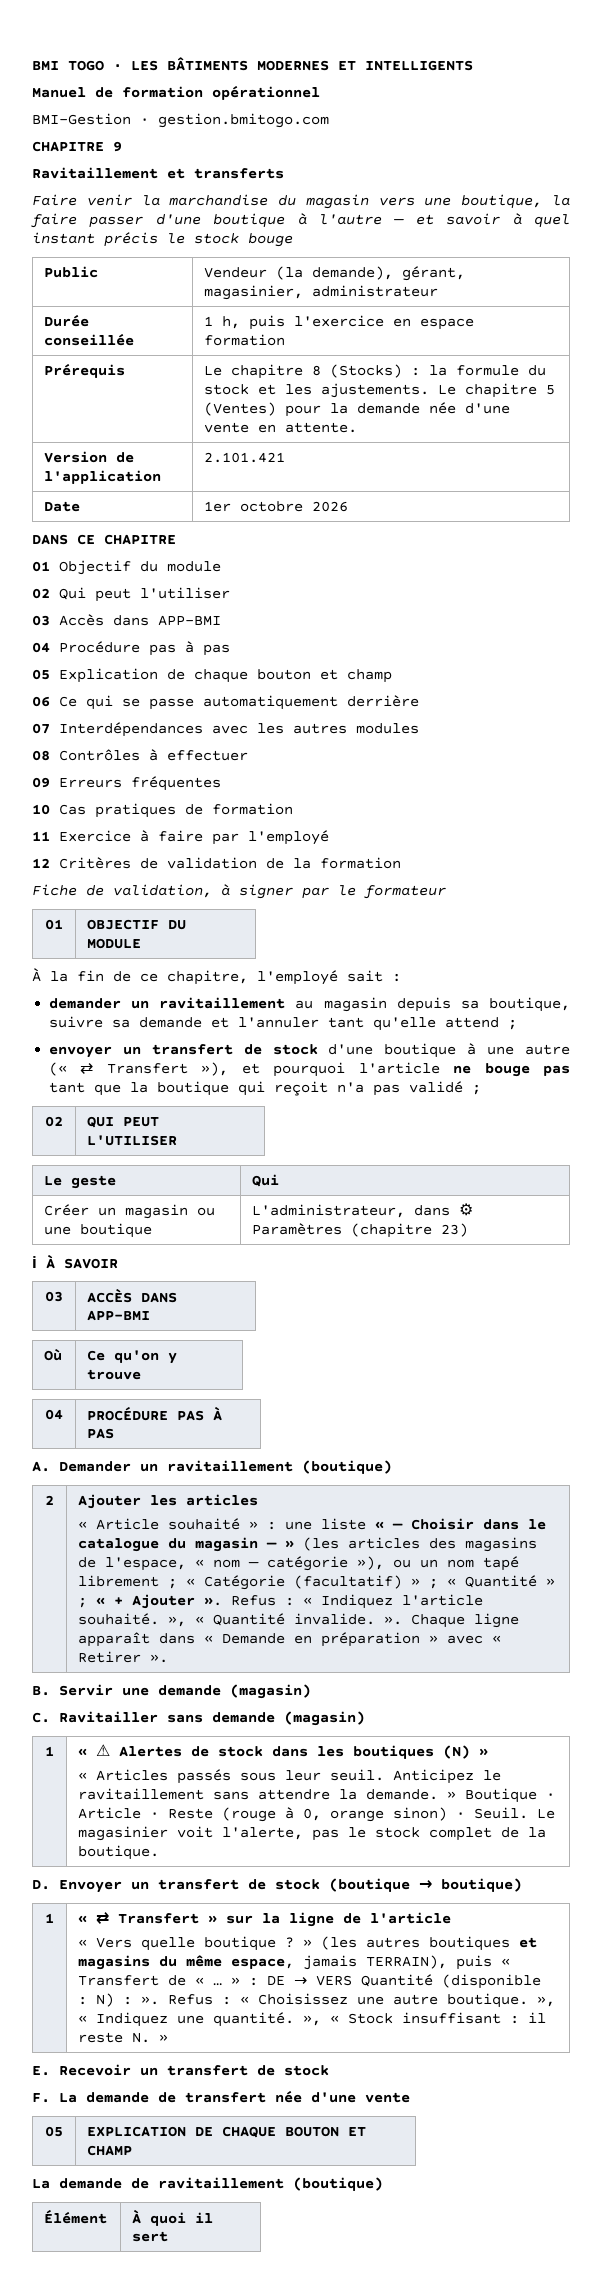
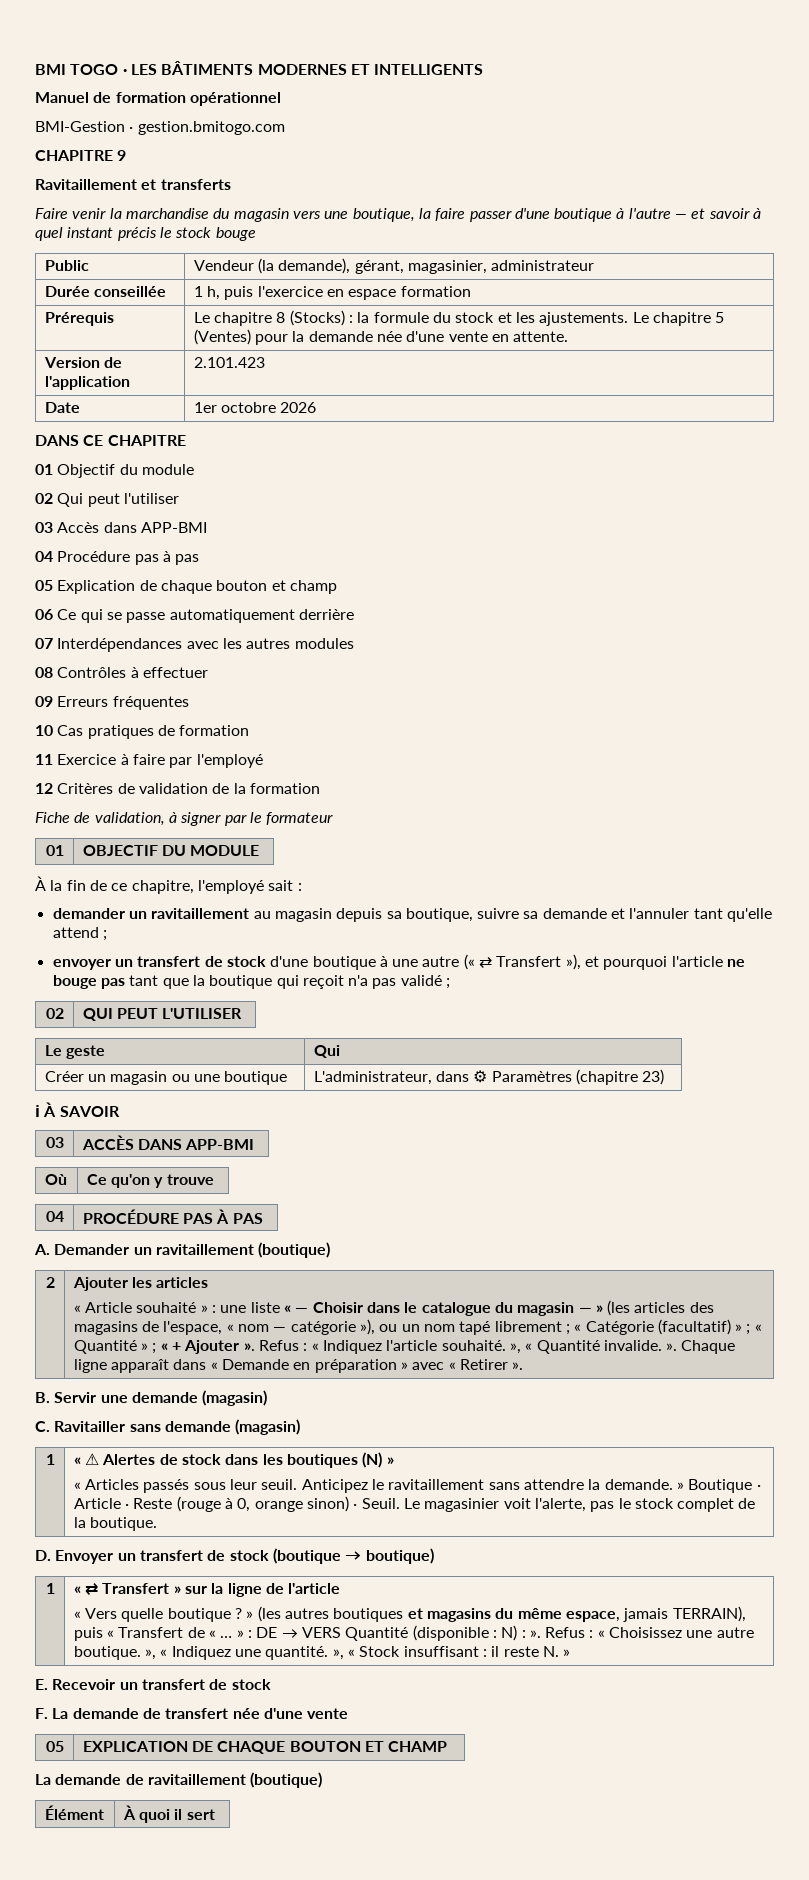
- Version de l'application | 2.101.421
+ Version de l'application | 2.101.423

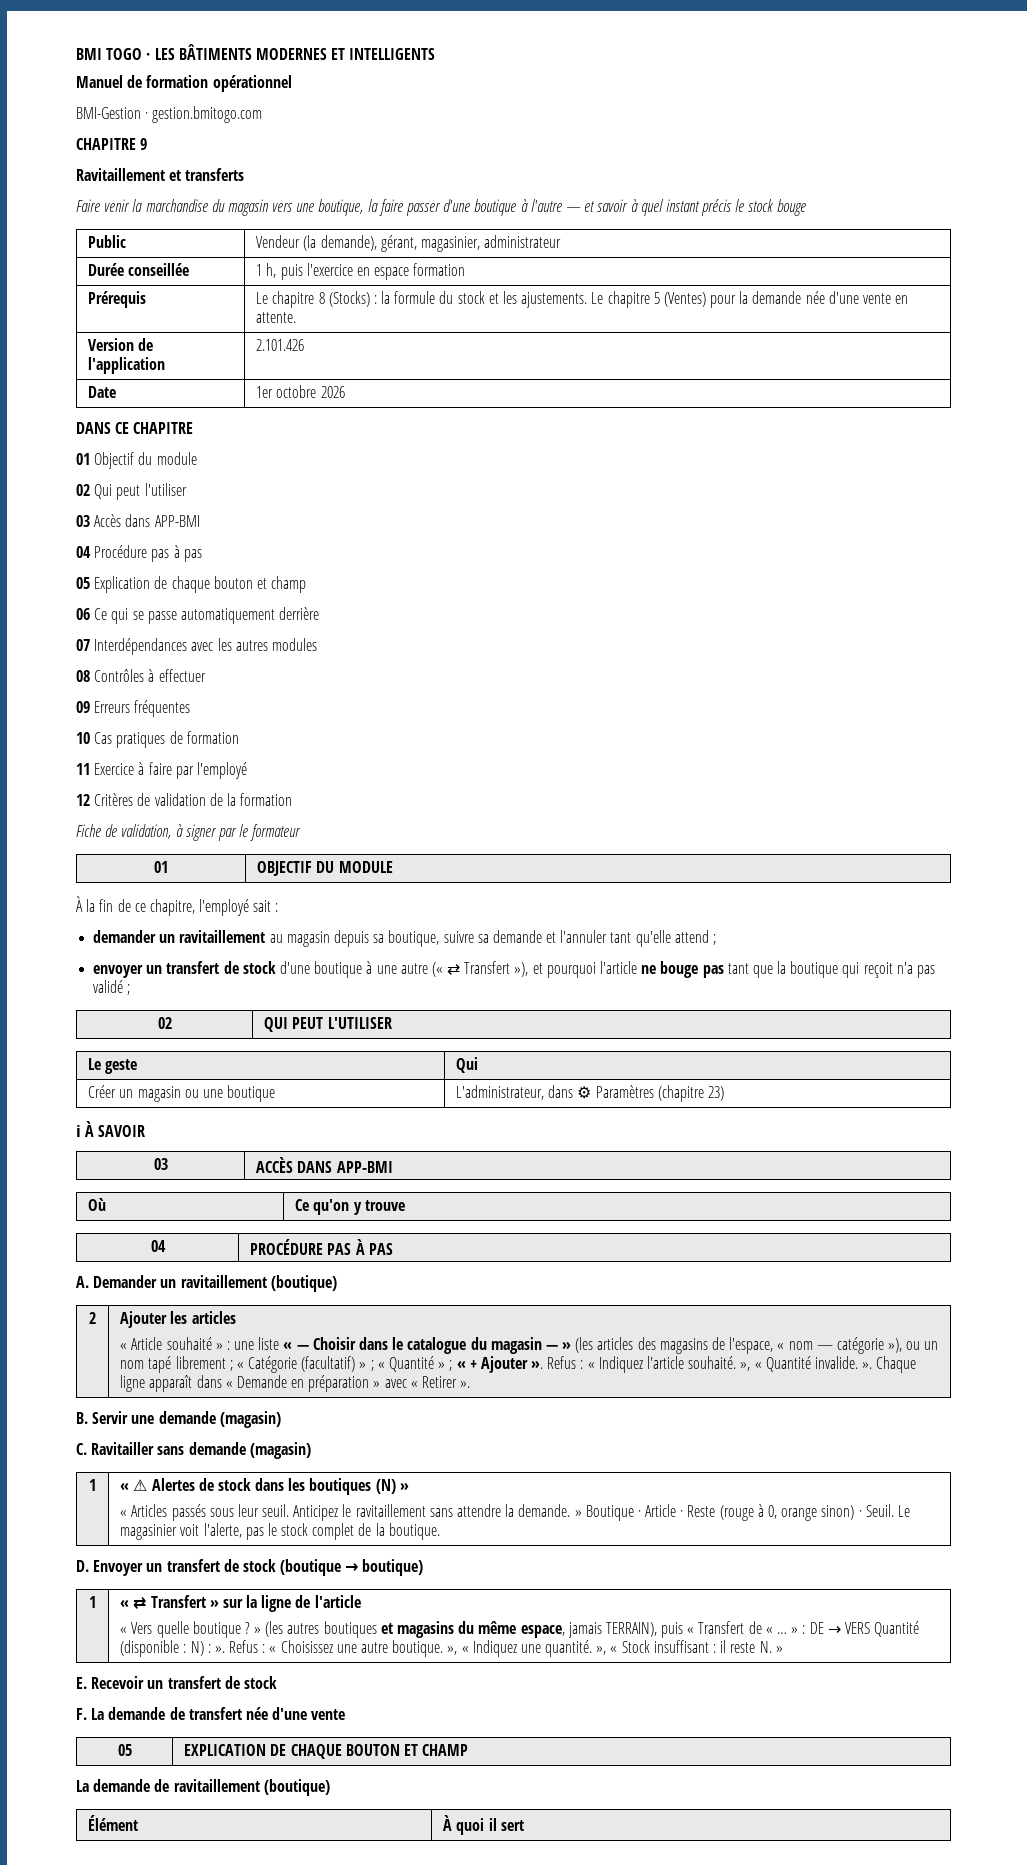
- Version de l'application | 2.101.423
+ Version de l'application | 2.101.426

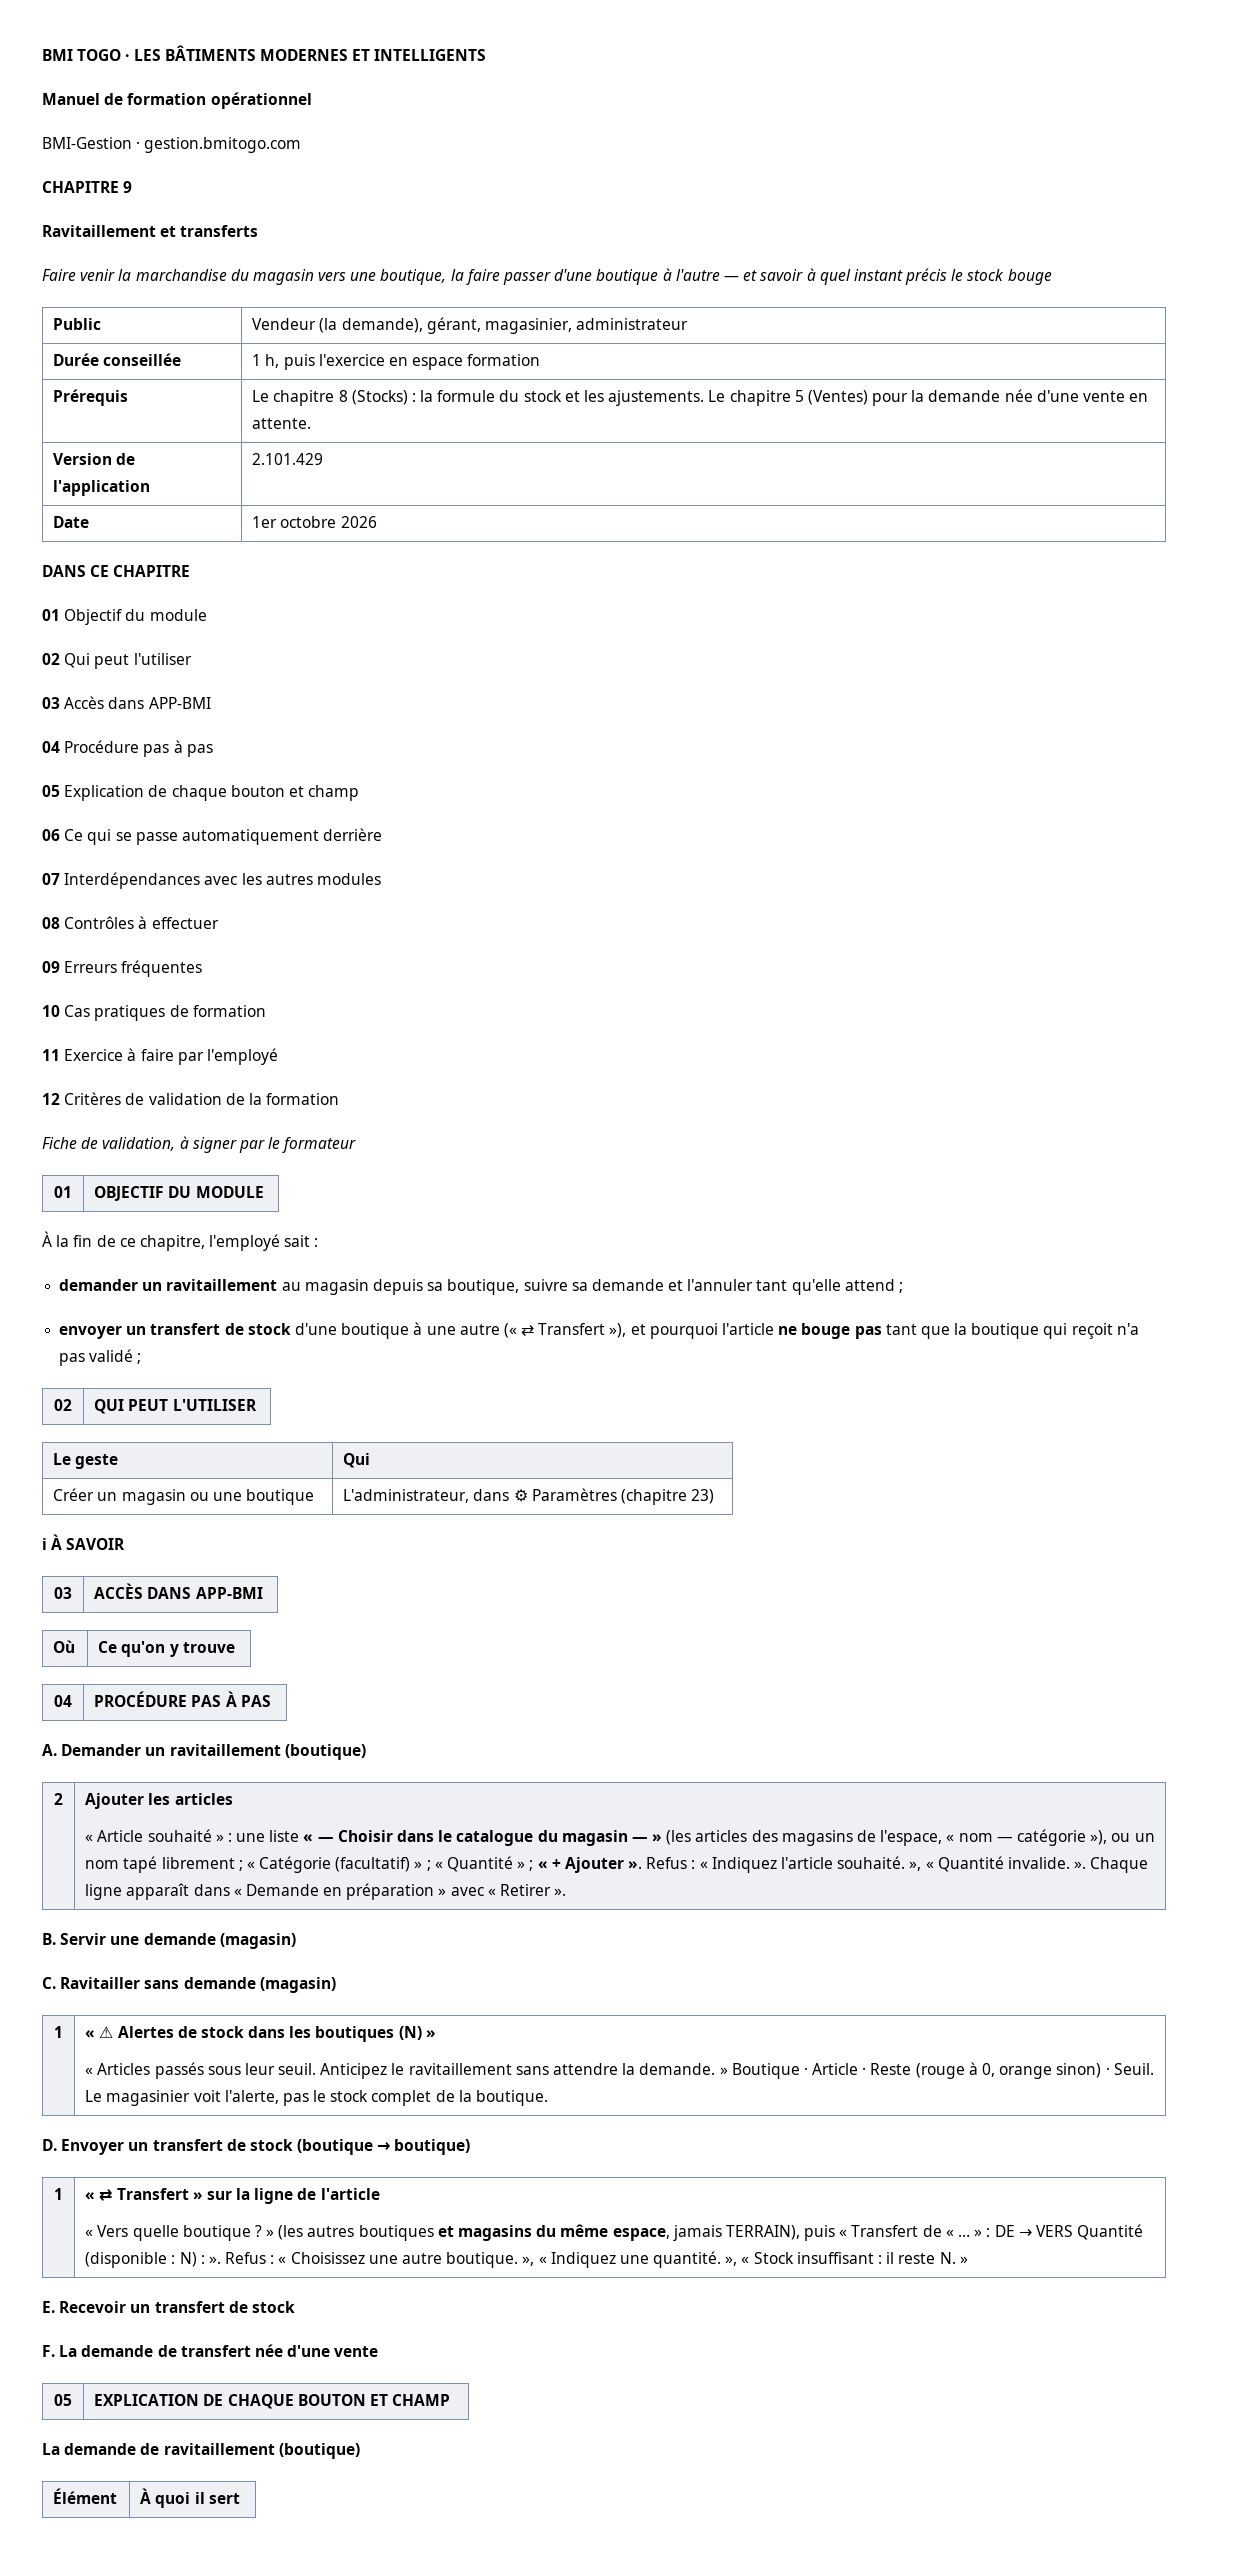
- Version de l'application | 2.101.426
+ Version de l'application | 2.101.429

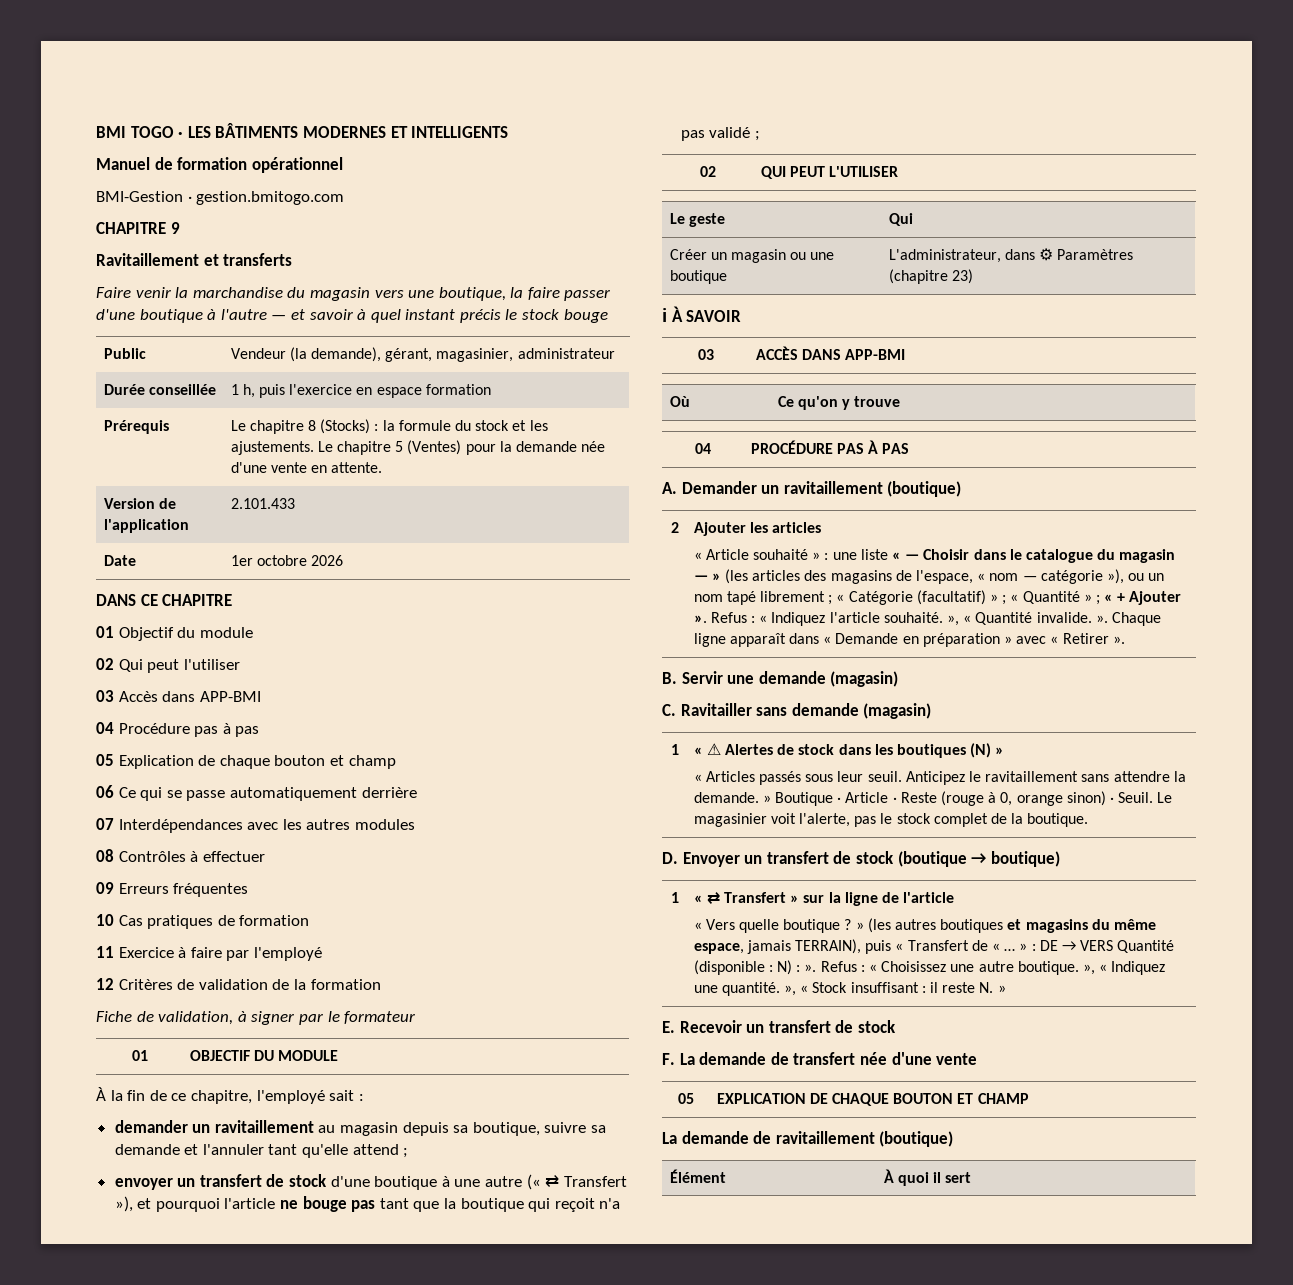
- Version de l'application | 2.101.429
+ Version de l'application | 2.101.433

